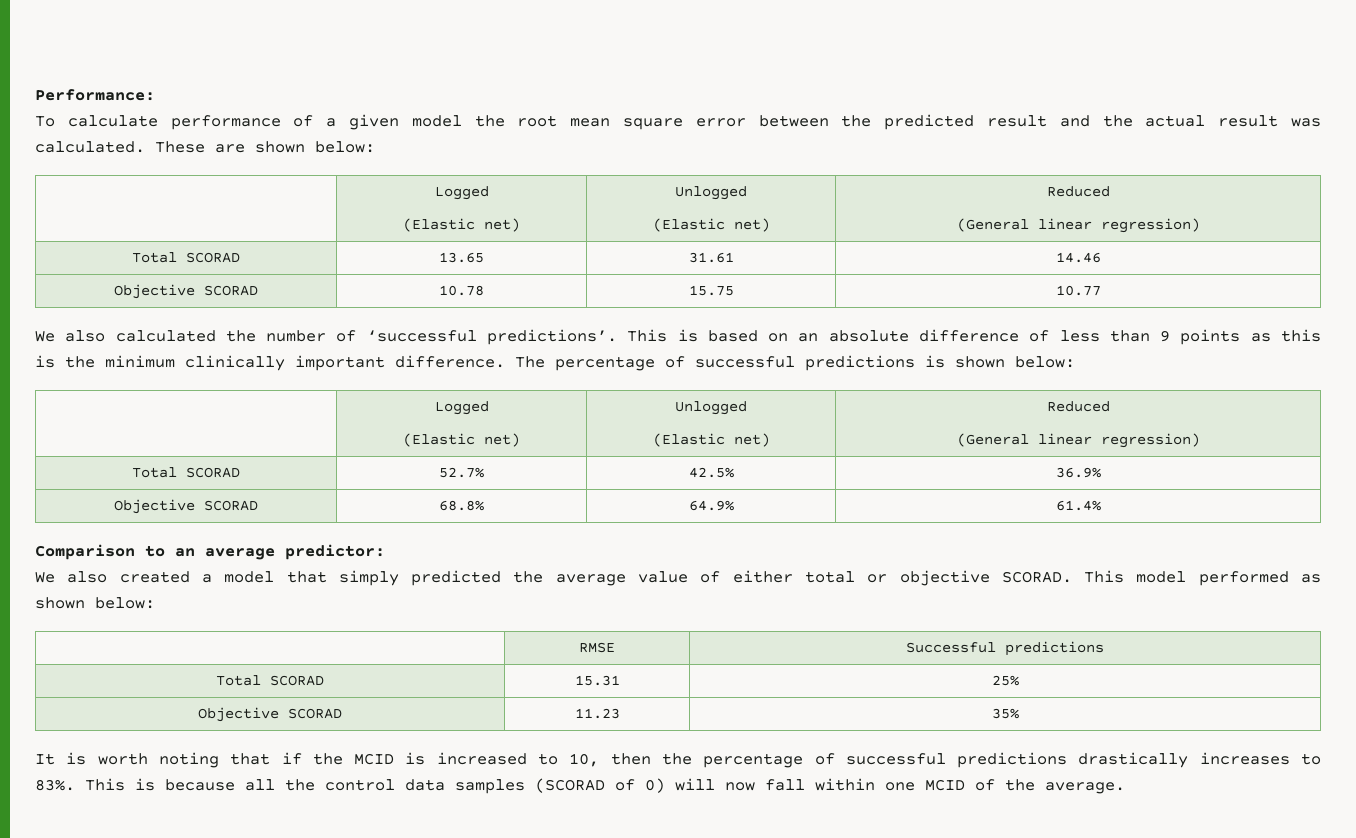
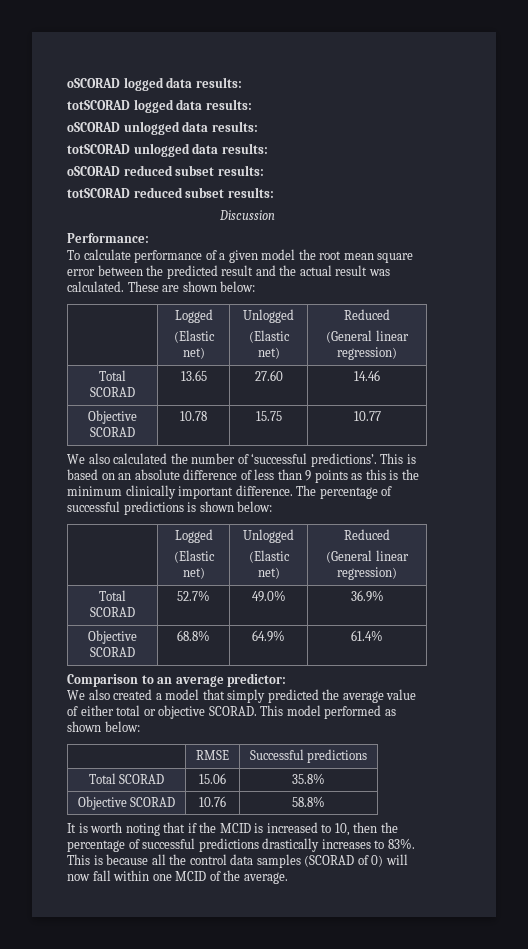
+ oSCORAD logged data results:
+ totSCORAD logged data results:
+ oSCORAD unlogged data results:
+ totSCORAD unlogged data results:
+ oSCORAD reduced subset results:
+ totSCORAD reduced subset results:
+ Discussion
- Total SCORAD | 13.65 | 31.61 | 14.46
+ Total SCORAD | 13.65 | 27.60 | 14.46
- Total SCORAD | 52.7% | 42.5% | 36.9%
+ Total SCORAD | 52.7% | 49.0% | 36.9%
- Total SCORAD | 15.31 | 25%
- Objective SCORAD | 11.23 | 35%
+ Total SCORAD | 15.06 | 35.8%
+ Objective SCORAD | 10.76 | 58.8%

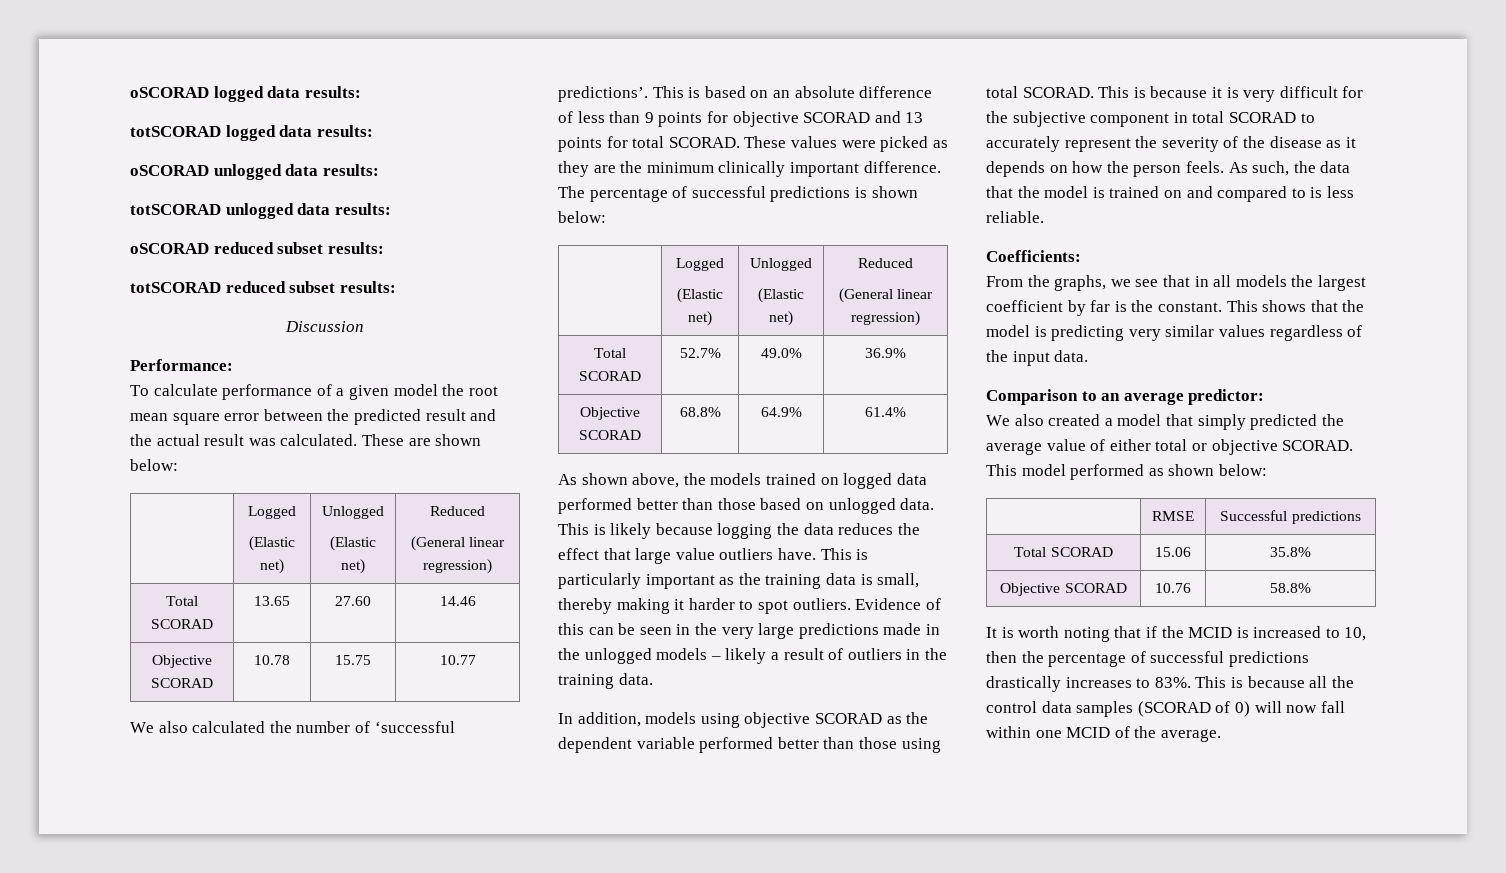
- This is based on an absolute difference of less than 9 points as this is the minimum clinically important difference.
+ This is based on an absolute difference of less than 9 points for objective SCORAD and 13 points for total SCORAD. These values were picked as they are the minimum clinically important difference.
+ As shown above, the models trained on logged data performed better than those based on unlogged data. This is likely because logging the data reduces the effect that large value outliers have. This is particularly important as the training data is small, thereby making it harder to spot outliers. Evidence of this can be seen in the very large predictions made in the unlogged models – likely a result of outliers in the training data.
+ In addition, models using objective SCORAD as the dependent variable performed better than those using total SCORAD. This is because it is very difficult for the subjective component in total SCORAD to accurately represent the severity of the disease as it depends on how the person feels. As such, the data that the model is trained on and compared to is less reliable.
+ Coefficients:
+ From the graphs, we see that in all models the largest coefficient by far is the constant. This shows that the model is predicting very similar values regardless of the input data.

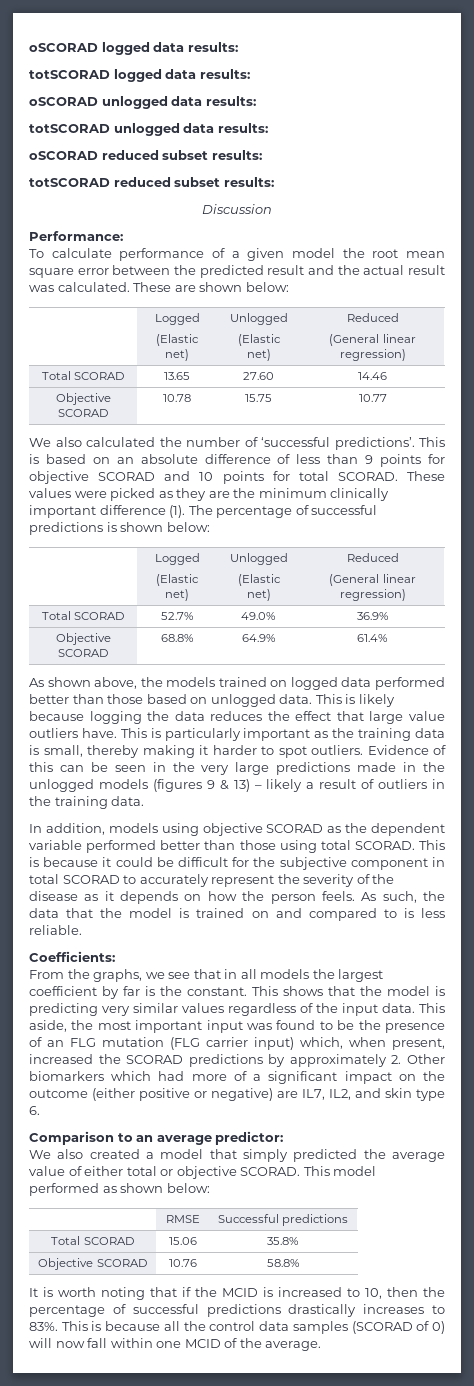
- This is based on an absolute difference of less than 9 points for objective SCORAD and 13 points for total SCORAD.
+ This is based on an absolute difference of less than 9 points for objective SCORAD and 10 points for total SCORAD.
- These values were picked as they are the minimum clinically important difference.
+ These values were picked as they are the minimum clinically important difference (1).
- Evidence of this can be seen in the very large predictions made in the unlogged models – likely a result of outliers in the training data.
+ Evidence of this can be seen in the very large predictions made in the unlogged models (figures 9 & 13) – likely a result of outliers in the training data.
- This is because it is very difficult for the subjective component in total SCORAD to accurately represent the severity of the disease as it depends on how the person feels.
+ This is because it could be difficult for the subjective component in total SCORAD to accurately represent the severity of the disease as it depends on how the person feels.
+ This aside, the most important input was found to be the presence of an FLG mutation (FLG carrier input) which, when present, increased the SCORAD predictions by approximately 2. Other biomarkers which had more of a significant impact on the outcome (either positive or negative) are IL7, IL2, and skin type 6.

